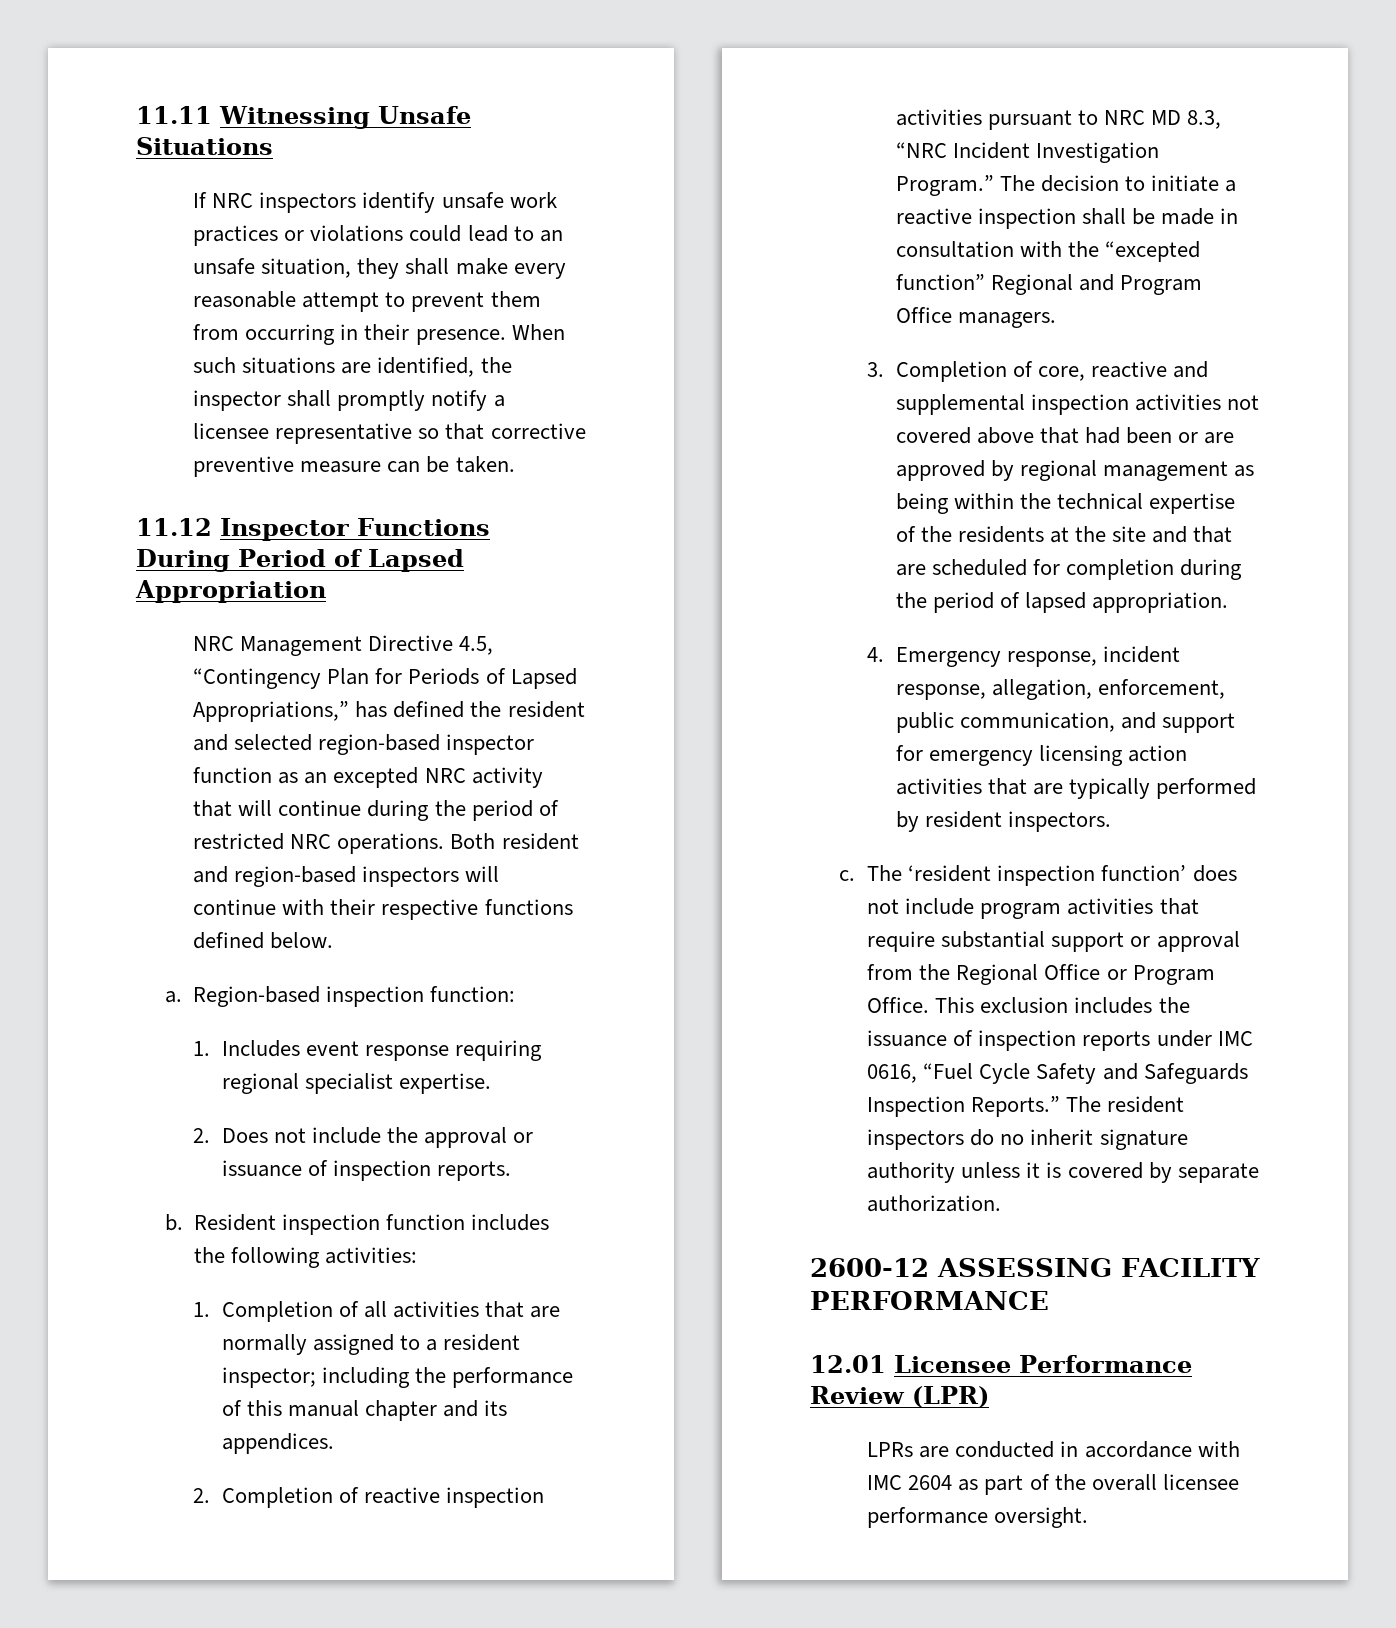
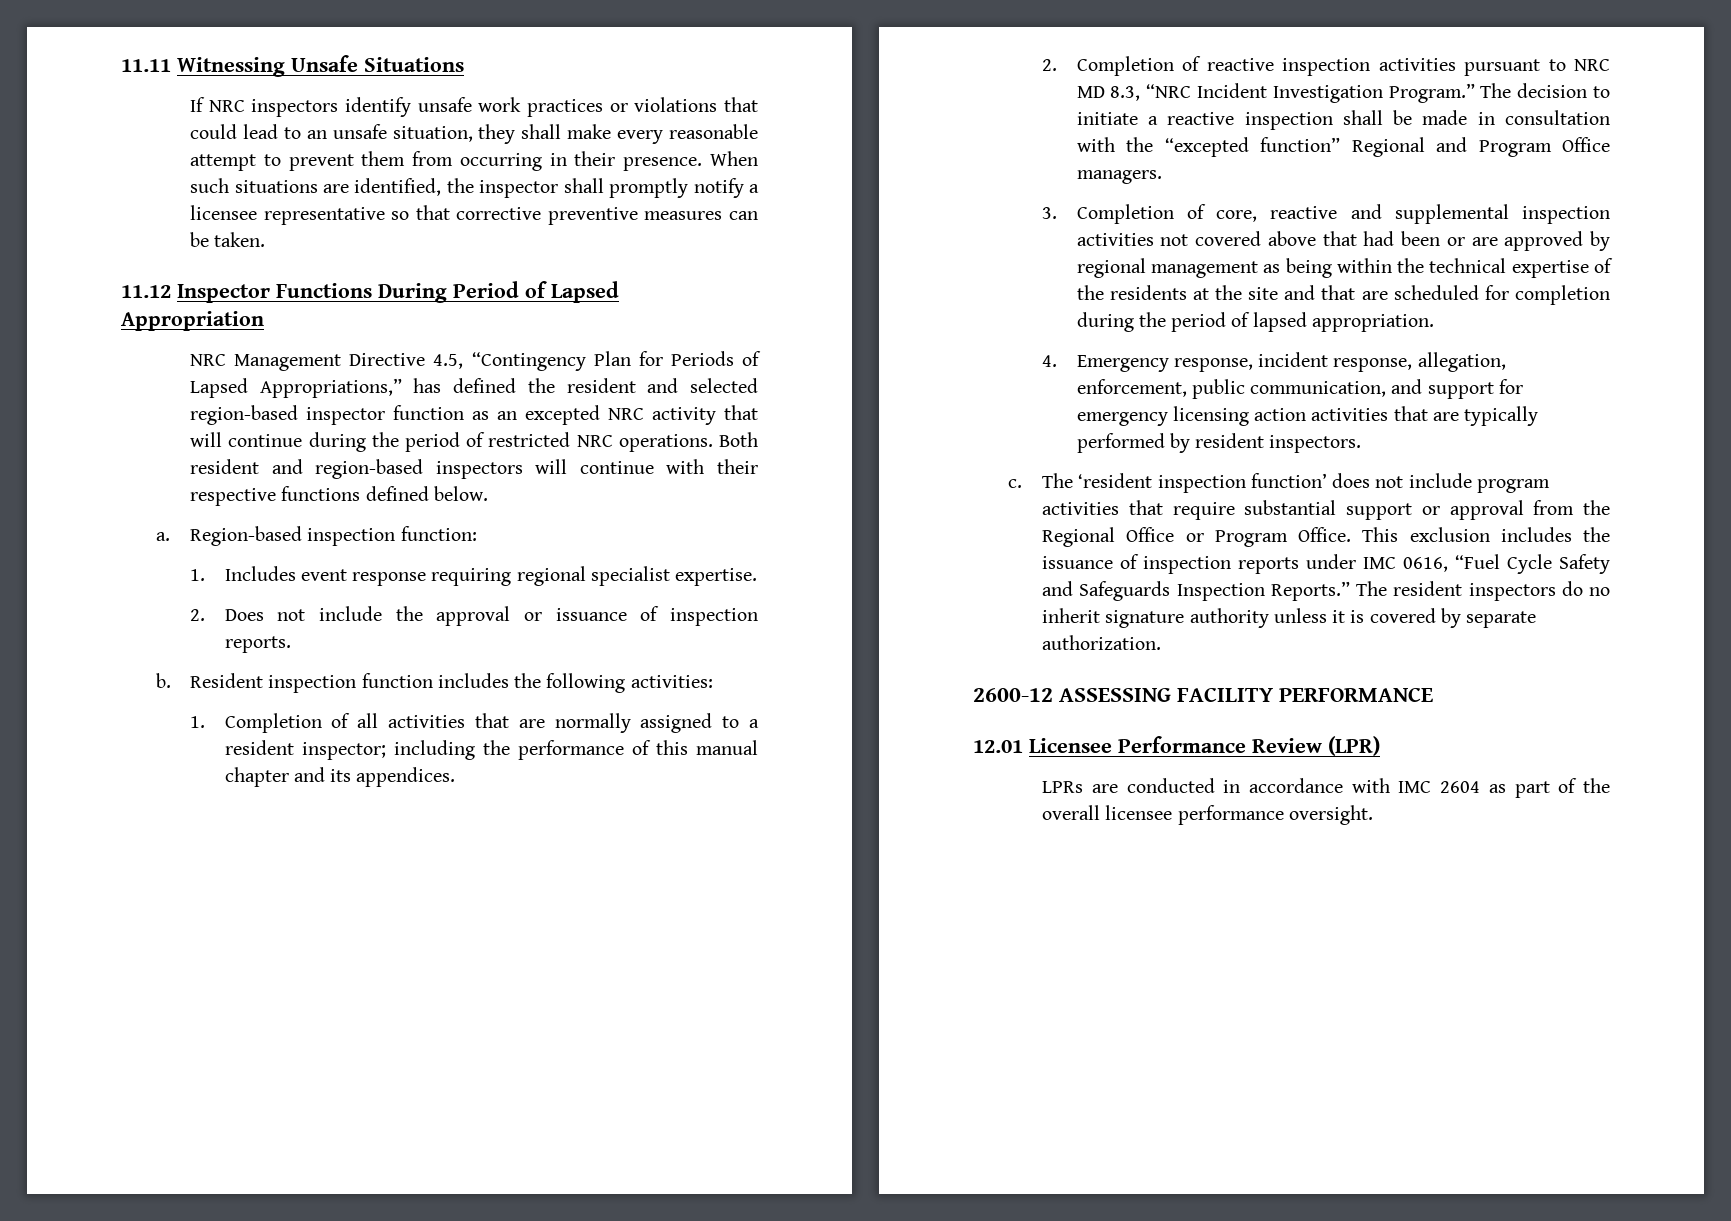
- If NRC inspectors identify unsafe work practices or violations could lead to an unsafe situation, they shall make every reasonable attempt to prevent them from occurring in their presence.
+ If NRC inspectors identify unsafe work practices or violations that could lead to an unsafe situation, they shall make every reasonable attempt to prevent them from occurring in their presence.
- When such situations are identified, the inspector shall promptly notify a licensee representative so that corrective preventive measure can be taken.
+ When such situations are identified, the inspector shall promptly notify a licensee representative so that corrective preventive measures can be taken.

